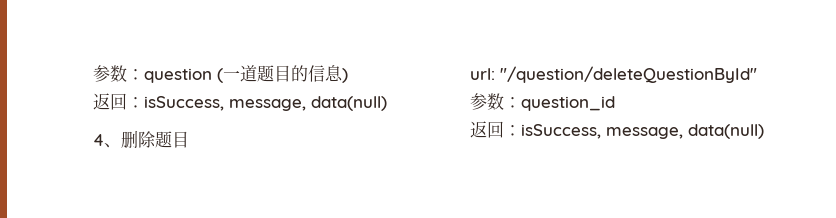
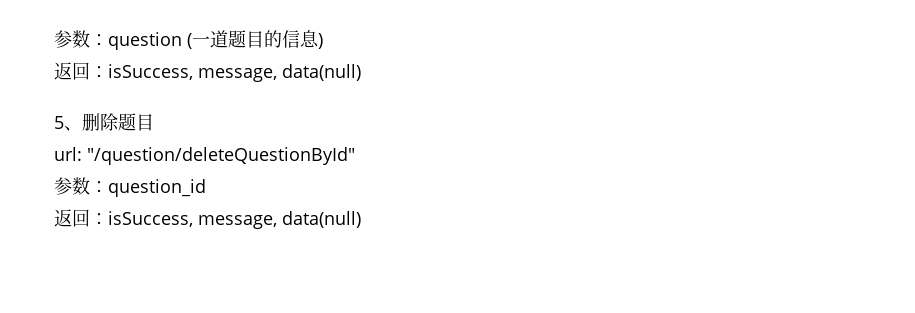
- 4、删除题目
+ 5、删除题目

